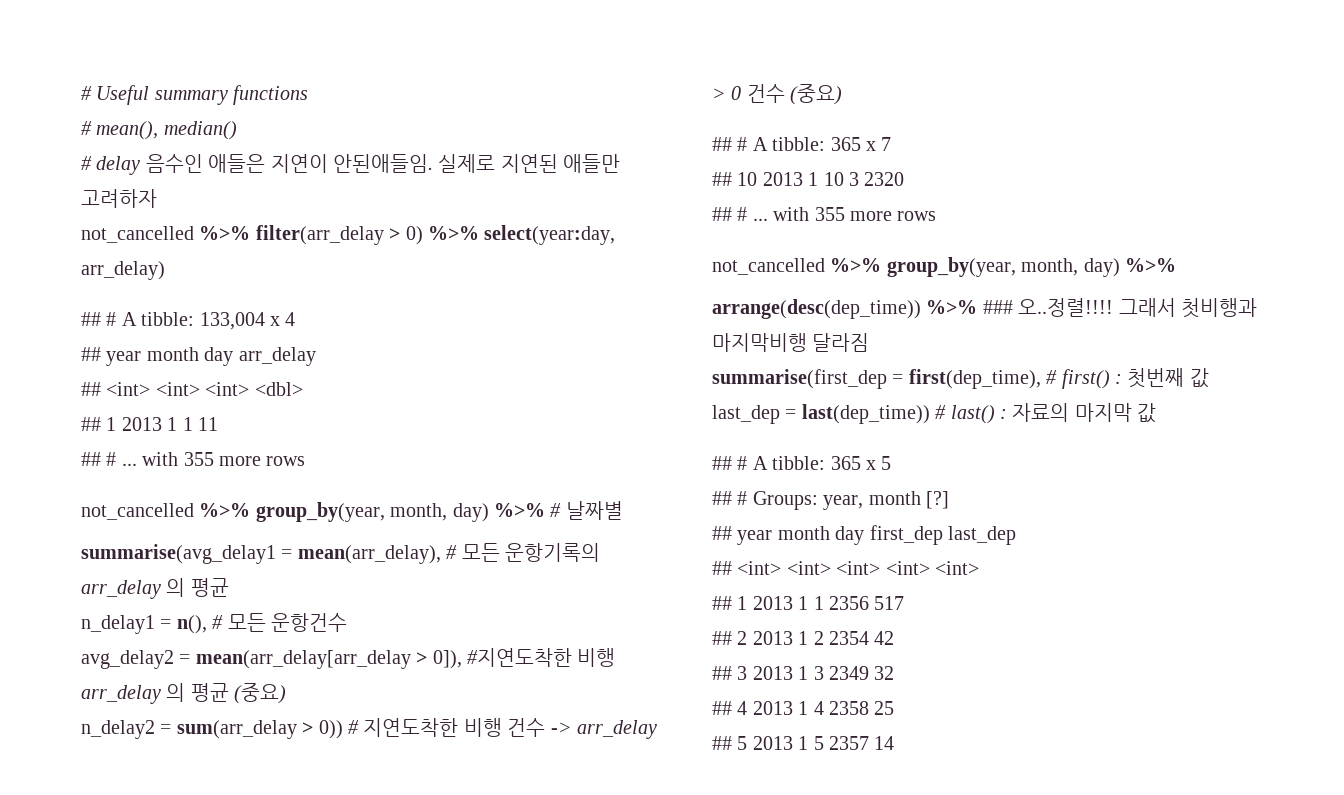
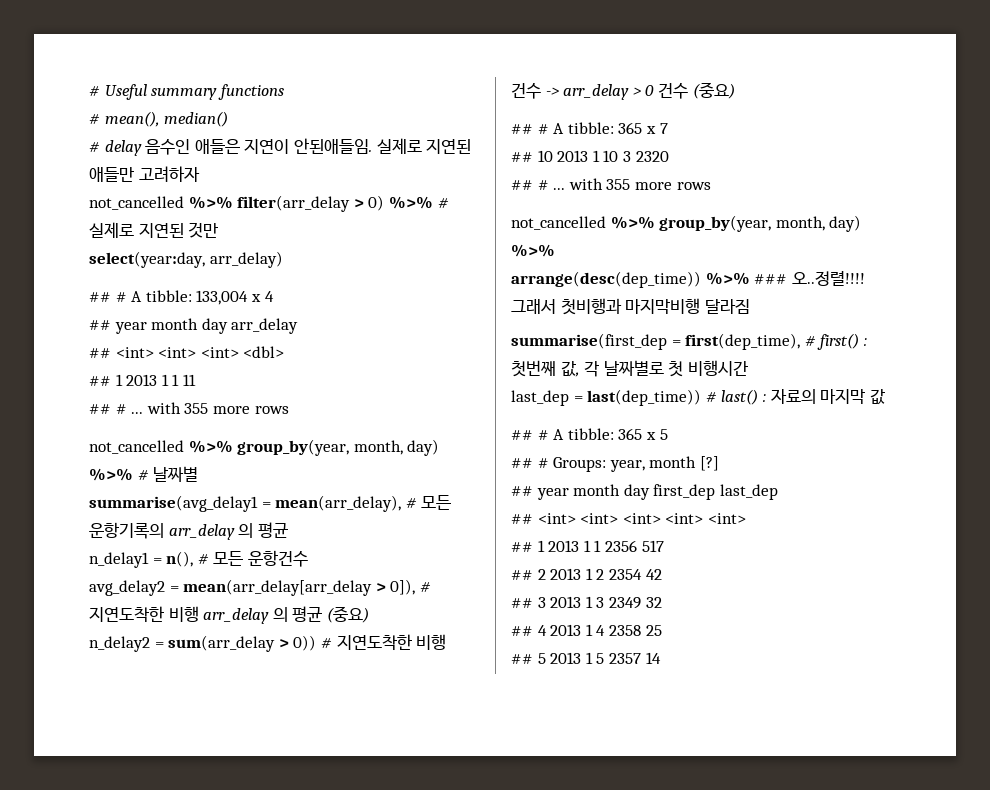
- not_cancelled %>% filter(arr_delay > 0) %>% select(year:day, arr_delay)
+ not_cancelled %>% filter(arr_delay > 0) %>% # 실제로 지연된 것만
+ select(year:day, arr_delay)
- avg_delay2 = mean(arr_delay[arr_delay > 0]), #지연도착한 비행 arr_delay 의 평균 (중요)
+ avg_delay2 = mean(arr_delay[arr_delay > 0]), # 지연도착한 비행 arr_delay 의 평균 (중요)
- summarise(first_dep = first(dep_time), # first() : 첫번째 값
+ summarise(first_dep = first(dep_time), # first() : 첫번째 값, 각 날짜별로 첫 비행시간

